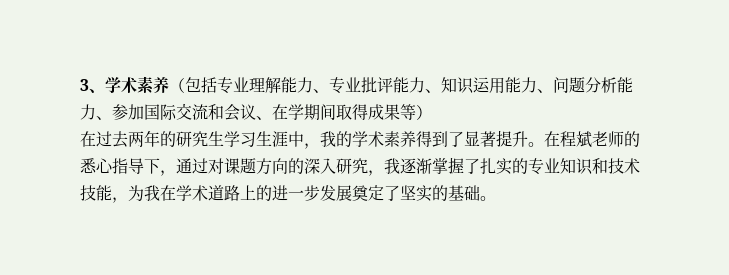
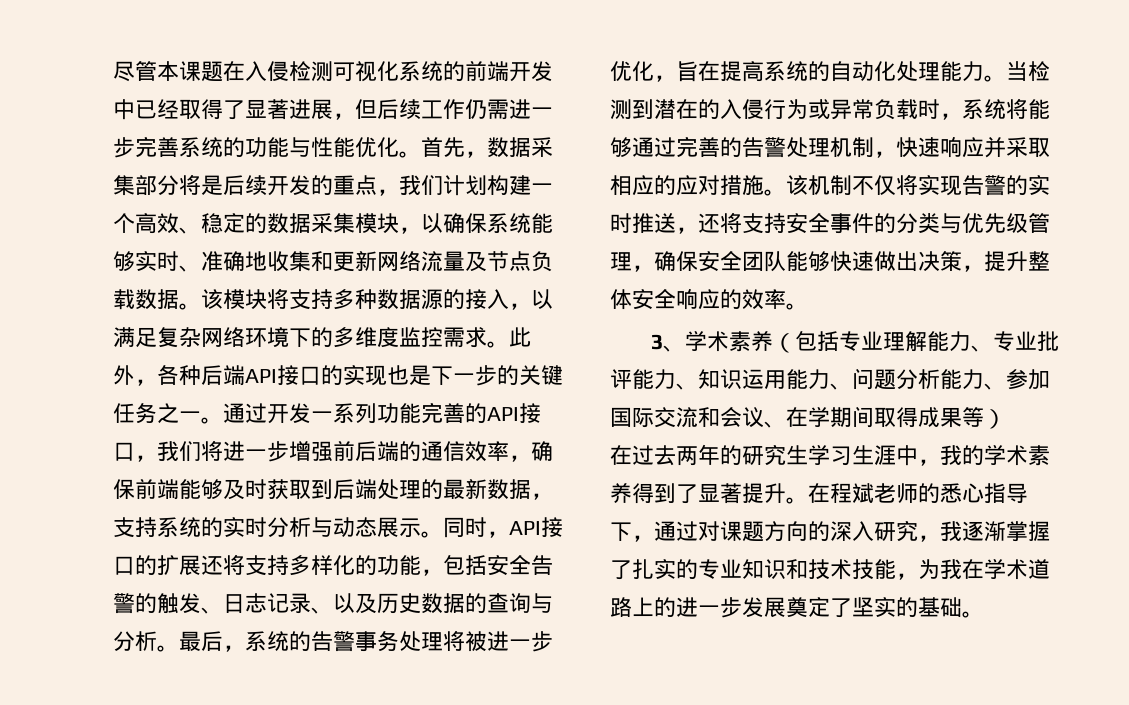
+ 尽管本课题在入侵检测可视化系统的前端开发中已经取得了显著进展，但后续工作仍需进一步完善系统的功能与性能优化。首先，数据采集部分将是后续开发的重点，我们计划构建一个高效、稳定的数据采集模块，以确保系统能够实时、准确地收集和更新网络流量及节点负载数据。该模块将支持多种数据源的接入，以满足复杂网络环境下的多维度监控需求。此外，各种后端API接口的实现也是下一步的关键任务之一。通过开发一系列功能完善的API接口，我们将进一步增强前后端的通信效率，确保前端能够及时获取到后端处理的最新数据，支持系统的实时分析与动态展示。同时，API接口的扩展还将支持多样化的功能，包括安全告警的触发、日志记录、以及历史数据的查询与分析。最后，系统的告警事务处理将被进一步优化，旨在提高系统的自动化处理能力。当检测到潜在的入侵行为或异常负载时，系统将能够通过完善的告警处理机制，快速响应并采取相应的应对措施。该机制不仅将实现告警的实时推送，还将支持安全事件的分类与优先级管理，确保安全团队能够快速做出决策，提升整体安全响应的效率。

